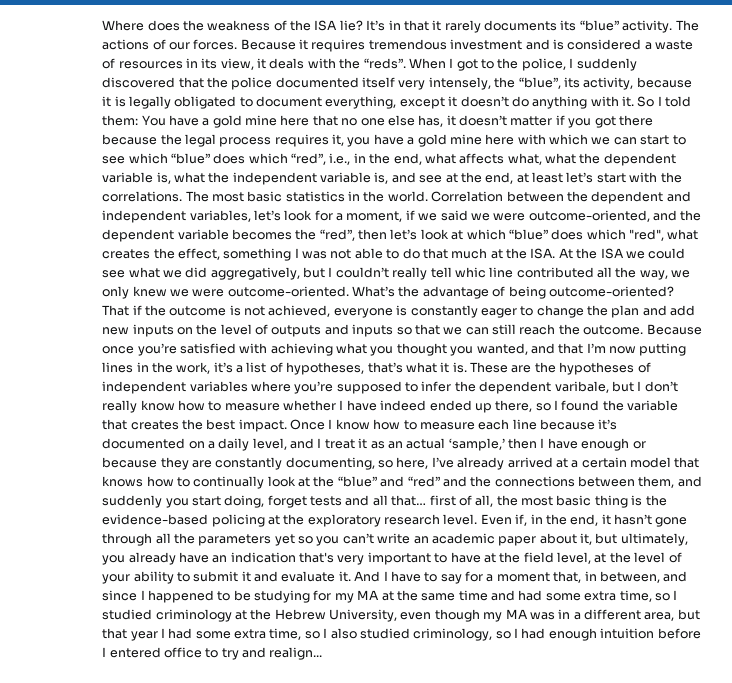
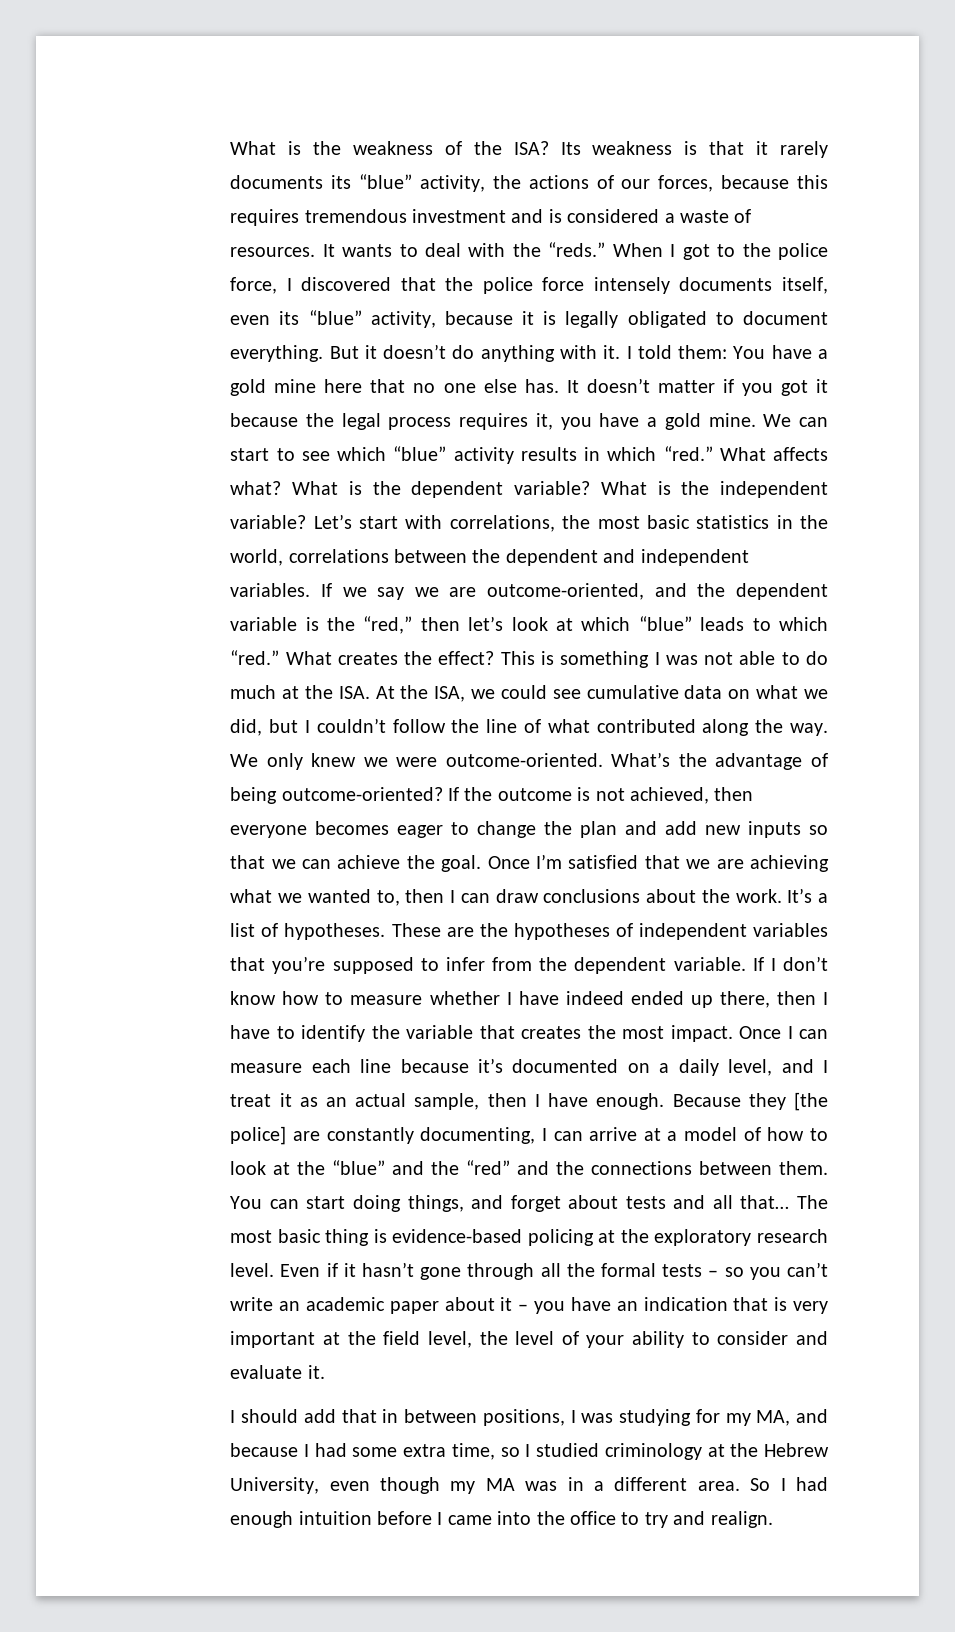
- Where does the weakness of the ISA lie? It’s in that it rarely documents its “blue” activity. The actions of our forces. Because it requires tremendous investment and is considered a waste of resources in its view, it deals with the “reds”.
+ What is the weakness of the ISA? Its weakness is that it rarely documents its “blue” activity, the actions of our forces, because this requires tremendous investment and is considered a waste of resources. It wants to deal with the “reds.”
- When I got to the police, I suddenly discovered that the police documented itself very intensely, the “blue”, its activity, because it is legally obligated to document everything, except it doesn’t do anything with it.
+ When I got to the police force, I discovered that the police force intensely documents itself, even its “blue” activity, because it is legally obligated to document everything. But it doesn’t do anything with it.
- So I told them:
+ I told them:
- You have a gold mine here that no one else has, it doesn’t matter if you got there because the legal process requires it, you have a gold mine here with which we can start to see which “blue” does which “red”, i.e., in the end, what affects what, what the dependent variable is, what the independent variable is, and see at the end, at least let’s start with the correlations. The most basic statistics in the world. Correlation between the dependent and independent variables, let’s look for a moment, if we said we were outcome-oriented, and the dependent variable becomes the “red”, then let’s look at which “blue” does which "red", what creates the effect, something I was not able to do that much at the ISA. At the ISA we could see what we did aggregatively, but I couldn’t really tell whic line contributed all the way, we only knew we were outcome-oriented.
+ You have a gold mine here that no one else has. It doesn’t matter if you got it because the legal process requires it, you have a gold mine. We can start to see which “blue” activity results in which “red.” What affects what? What is the dependent variable? What is the independent variable? Let’s start with correlations, the most basic statistics in the world, correlations between the dependent and independent variables. If we say we are outcome-oriented, and the dependent variable is the “red,” then let’s look at which “blue” leads to which “red.” What creates the effect? This is something I was not able to do much at the ISA. At the ISA, we could see cumulative data on what we did, but I couldn’t follow the line of what contributed along the way. We only knew we were outcome-oriented.
- That if the outcome is not achieved, everyone is constantly eager to change the plan and add new inputs on the level of outputs and inputs so that we can still reach the outcome. Because once you’re satisfied with achieving what you thought you wanted, and that I’m now putting lines in the work, it’s a list of hypotheses, that’s what it is.
+ If the outcome is not achieved, then everyone becomes eager to change the plan and add new inputs so that we can achieve the goal. Once I’m satisfied that we are achieving what we wanted to, then I can draw conclusions about the work. It’s a list of hypotheses.
- These are the hypotheses of independent variables where you’re supposed to infer the dependent varibale, but I don’t really know how to measure whether I have indeed ended up there, so I found the variable that creates the best impact.
+ These are the hypotheses of independent variables that you’re supposed to infer from the dependent variable. If I don’t know how to measure whether I have indeed ended up there, then I have to identify the variable that creates the most impact.
- Once I know how to measure each line because it’s documented on a daily level, and I treat it as an actual ‘sample,’ then I have enough or because they are constantly documenting, so here, I’ve already arrived at a certain model that knows how to continually look at the “blue” and “red” and the connections between them, and suddenly you start doing, forget tests and all that… first of all, the most basic thing is the evidence-based policing at the exploratory research level.
+ Once I can measure each line because it’s documented on a daily level, and I treat it as an actual sample, then I have enough. Because they [the police] are constantly documenting, I can arrive at a model of how to look at the “blue” and the “red” and the connections between them. You can start doing things, and forget about tests and all that… The most basic thing is evidence-based policing at the exploratory research level.
- Even if, in the end, it hasn’t gone through all the parameters yet so you can’t write an academic paper about it, but ultimately, you already have an indication that's very important to have at the field level, at the level of your ability to submit it and evaluate it. And I have to say for a moment that, in between, and since I happened to be studying for my MA at the same time and had some extra time, so I studied criminology at the Hebrew University, even though my MA was in a different area, but that year I had some extra time, so I also studied criminology, so I had enough intuition before I entered office to try and realign...
+ Even if it hasn’t gone through all the formal tests – so you can’t write an academic paper about it – you have an indication that is very important at the field level, the level of your ability to consider and evaluate it.
+ I should add that in between positions, I was studying for my MA, and because I had some extra time, so I studied criminology at the Hebrew University, even though my MA was in a different area. So I had enough intuition before I came into the office to try and realign.

